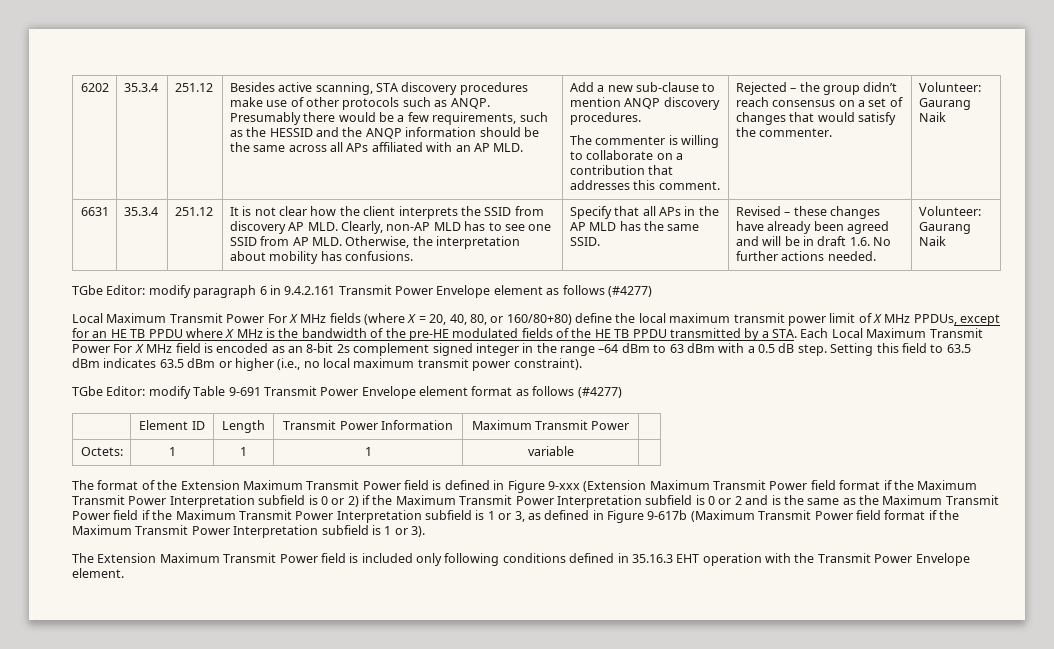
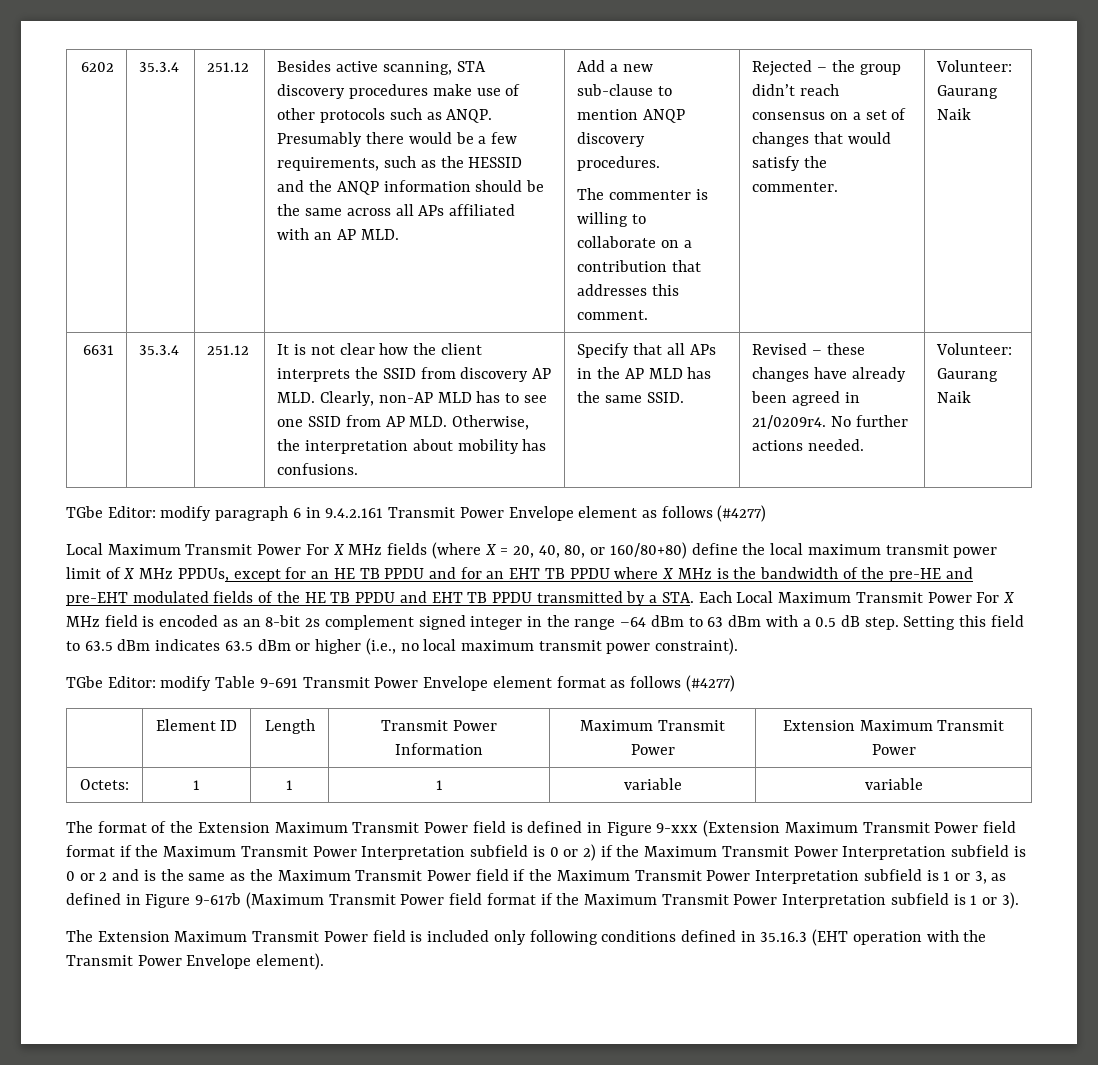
- Revised – these changes have already been agreed and will be in draft 1.6. No further actions needed.
+ Revised – these changes have already been agreed in 21/0209r4. No further actions needed.
- Local Maximum Transmit Power For X MHz fields (where X = 20, 40, 80, or 160/80+80) define the local maximum transmit power limit of X MHz PPDUs, except for an HE TB PPDU where X MHz is the bandwidth of the pre-HE modulated fields of the HE TB PPDU transmitted by a STA. Each Local Maximum Transmit Power For X MHz field is encoded as an 8-bit 2s complement signed integer in the range –64 dBm to 63 dBm with a 0.5 dB step.
+ Local Maximum Transmit Power For X MHz fields (where X = 20, 40, 80, or 160/80+80) define the local maximum transmit power limit of X MHz PPDUs, except for an HE TB PPDU and for an EHT TB PPDU where X MHz is the bandwidth of the pre-HE and pre-EHT modulated fields of the HE TB PPDU and EHT TB PPDU transmitted by a STA. Each Local Maximum Transmit Power For X MHz field is encoded as an 8-bit 2s complement signed integer in the range –64 dBm to 63 dBm with a 0.5 dB step.
- | Element ID | Length | Transmit Power Information | Maximum Transmit Power |
+ | Element ID | Length | Transmit Power Information | Maximum Transmit Power | Extension Maximum Transmit Power
- Octets: | 1 | 1 | 1 | variable |
+ Octets: | 1 | 1 | 1 | variable | variable
- The Extension Maximum Transmit Power field is included only following conditions defined in 35.16.3 EHT operation with the Transmit Power Envelope element.
+ The Extension Maximum Transmit Power field is included only following conditions defined in 35.16.3 (EHT operation with the Transmit Power Envelope element).

